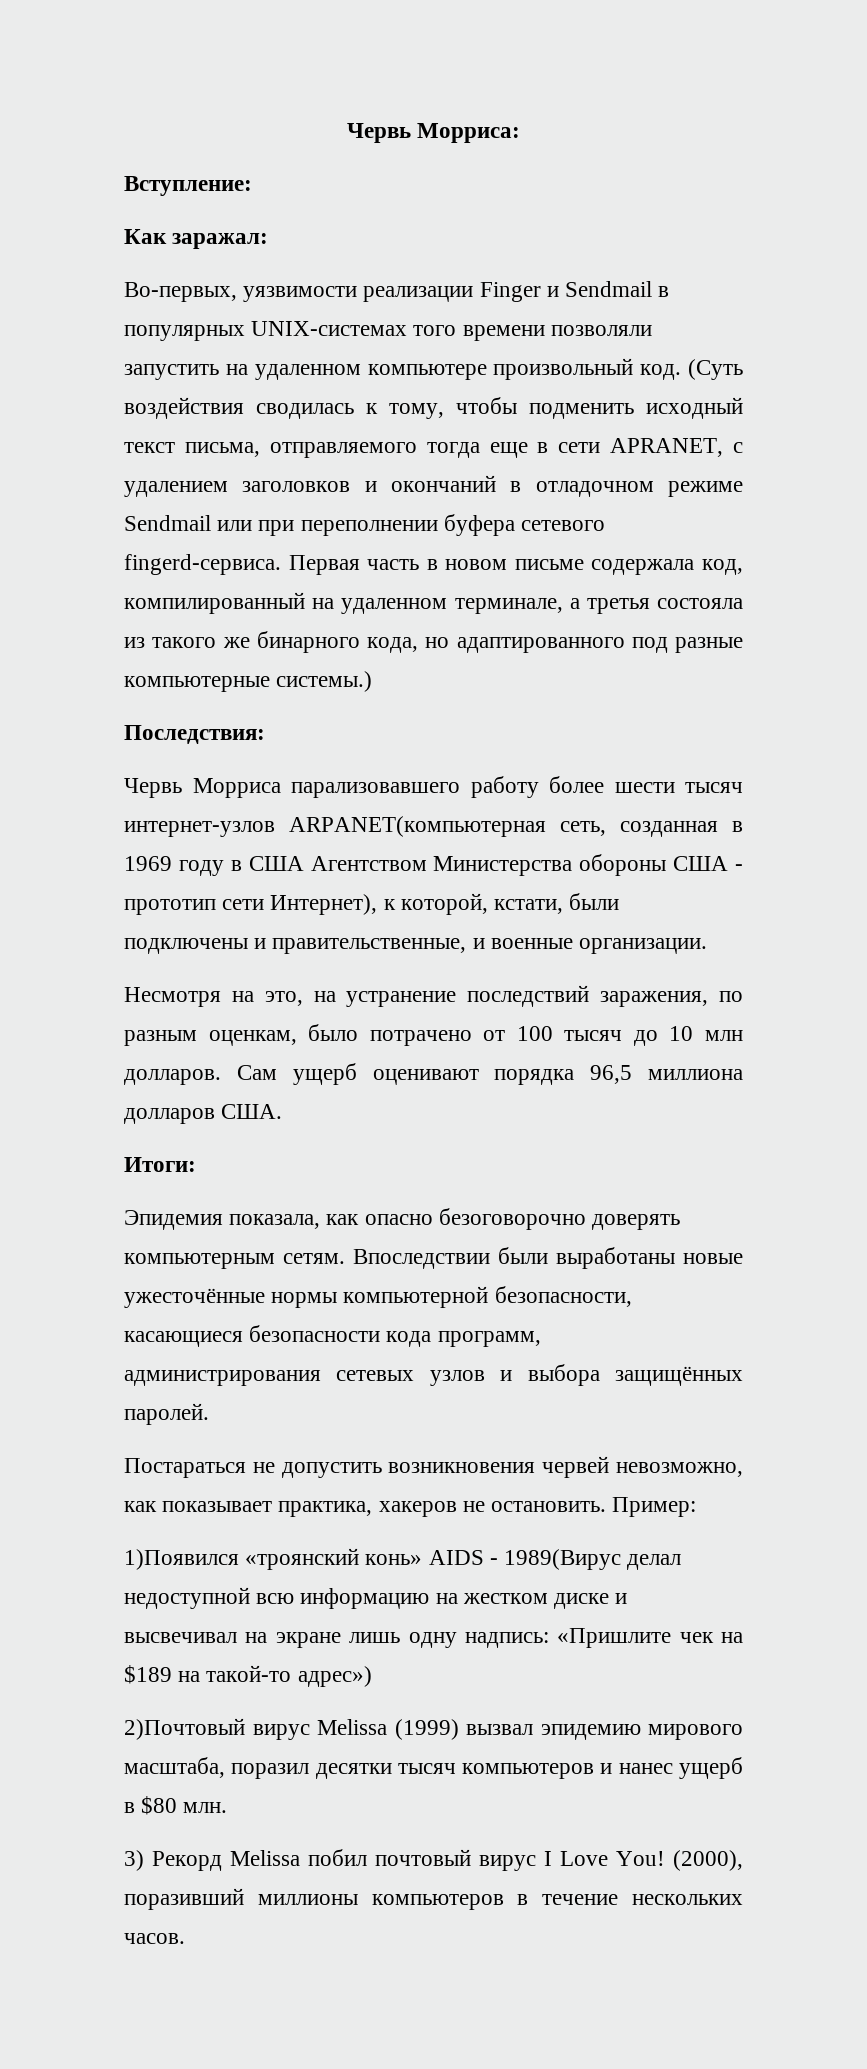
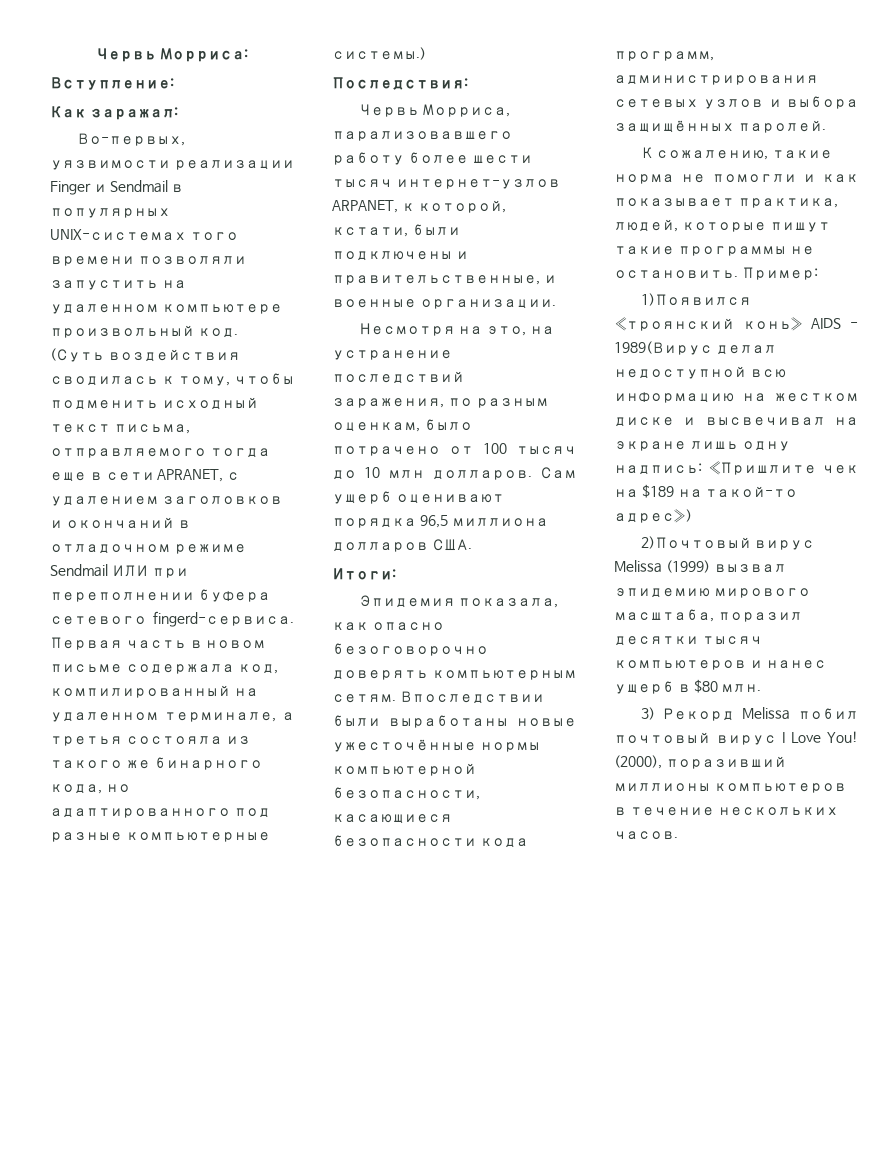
- (Суть воздействия сводилась к тому, чтобы подменить исходный текст письма, отправляемого тогда еще в сети APRANET, с удалением заголовков и окончаний в отладочном режиме Sendmail или при переполнении буфера сетевого fingerd-сервиса.
+ (Суть воздействия сводилась к тому, чтобы подменить исходный текст письма, отправляемого тогда еще в сети APRANET, с удалением заголовков и окончаний в отладочном режиме Sendmail ИЛИ при переполнении буфера сетевого fingerd-сервиса.
- Червь Морриса парализовавшего работу более шести тысяч интернет-узлов ARPANET(компьютерная сеть, созданная в 1969 году в США Агентством Министерства обороны США - прототип сети Интернет), к которой, кстати, были подключены и правительственные, и военные организации.
+ Червь Морриса, парализовавшего работу более шести тысяч интернет-узлов ARPANET, к которой, кстати, были подключены и правительственные, и военные организации.
- Постараться не допустить возникновения червей невозможно, как показывает практика, хакеров не остановить.
+ К сожалению, такие норма не помогли и как показывает практика, людей, которые пишут такие программы не остановить.

